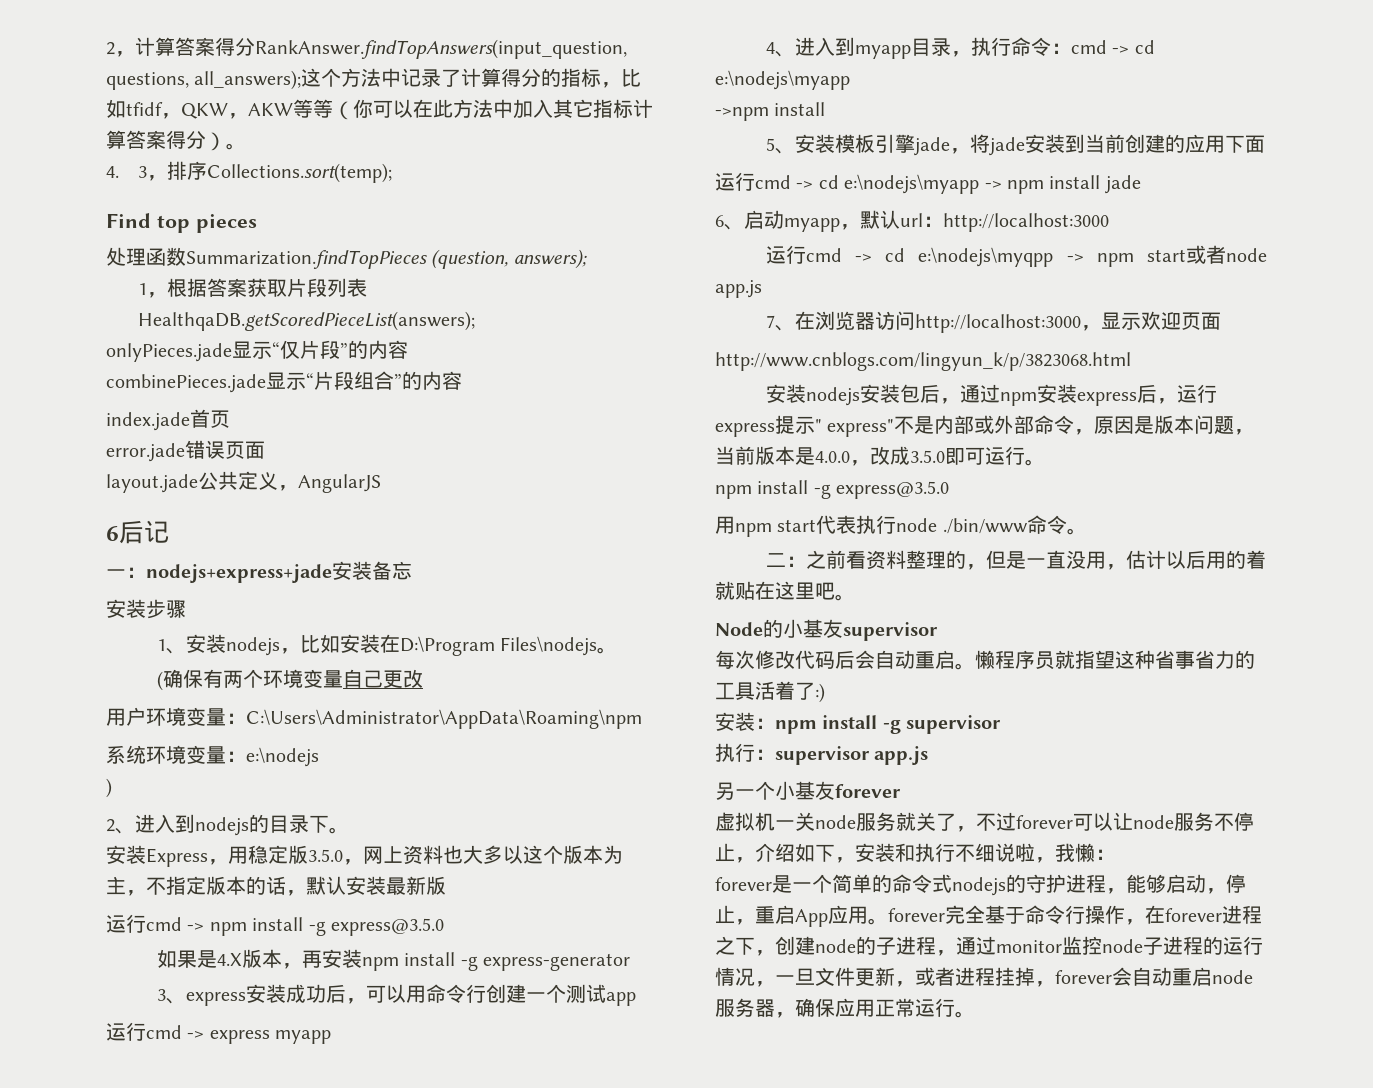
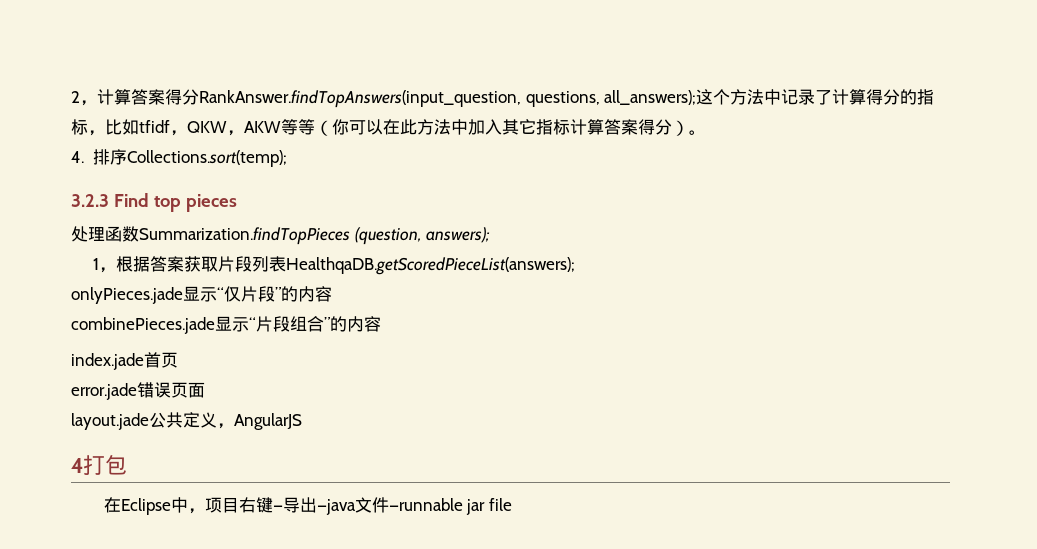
- 4. 3，排序Collections.sort(temp);
+ 4.排序Collections.sort(temp);
- Find top pieces
+ 3.2.3 Find top pieces
- 6后记
- 一：nodejs+express+jade安装备忘
- 安装步骤
- 1、安装nodejs，比如安装在D:\Program Files\nodejs。
- (确保有两个环境变量自己更改
- 用户环境变量：C:\Users\Administrator\AppData\Roaming\npm
- 系统环境变量：e:\nodejs
- )
- 2、进入到nodejs的目录下。
- 安装Express，用稳定版3.5.0，网上资料也大多以这个版本为主，不指定版本的话，默认安装最新版
- 运行cmd -> npm install -g express@3.5.0
- 如果是4.X版本，再安装npm install -g express-generator
- 3、express安装成功后，可以用命令行创建一个测试app
- 运行cmd -> express myapp
- 4、进入到myapp目录，执行命令：cmd -> cd e:\nodejs\myapp
- ->npm install
- 5、安装模板引擎jade，将jade安装到当前创建的应用下面
- 运行cmd -> cd e:\nodejs\myapp -> npm install jade
- 6、启动myapp，默认url：http://localhost:3000
- 运行cmd -> cd e:\nodejs\myqpp -> npm start或者node app.js
- 7、在浏览器访问http://localhost:3000，显示欢迎页面
- http://www.cnblogs.com/lingyun_k/p/3823068.html
- 安装nodejs安装包后，通过npm安装express后，运行express提示" express"不是内部或外部命令，原因是版本问题，当前版本是4.0.0，改成3.5.0即可运行。
- npm install -g express@3.5.0
- 用npm start代表执行node ./bin/www命令。
- 二：之前看资料整理的，但是一直没用，估计以后用的着就贴在这里吧。
- Node的小基友supervisor
- 每次修改代码后会自动重启。懒程序员就指望这种省事省力的工具活着了:)
- 安装：npm install -g supervisor
- 执行：supervisor app.js
- 另一个小基友forever
- 虚拟机一关node服务就关了，不过forever可以让node服务不停止，介绍如下，安装和执行不细说啦，我懒：
- forever是一个简单的命令式nodejs的守护进程，能够启动，停止，重启App应用。forever完全基于命令行操作，在forever进程之下，创建node的子进程，通过monitor监控node子进程的运行情况，一旦文件更新，或者进程挂掉，forever会自动重启node服务器，确保应用正常运行。
+ 4打包
+ 在Eclipse中，项目右键—导出—java文件—runnable jar file

